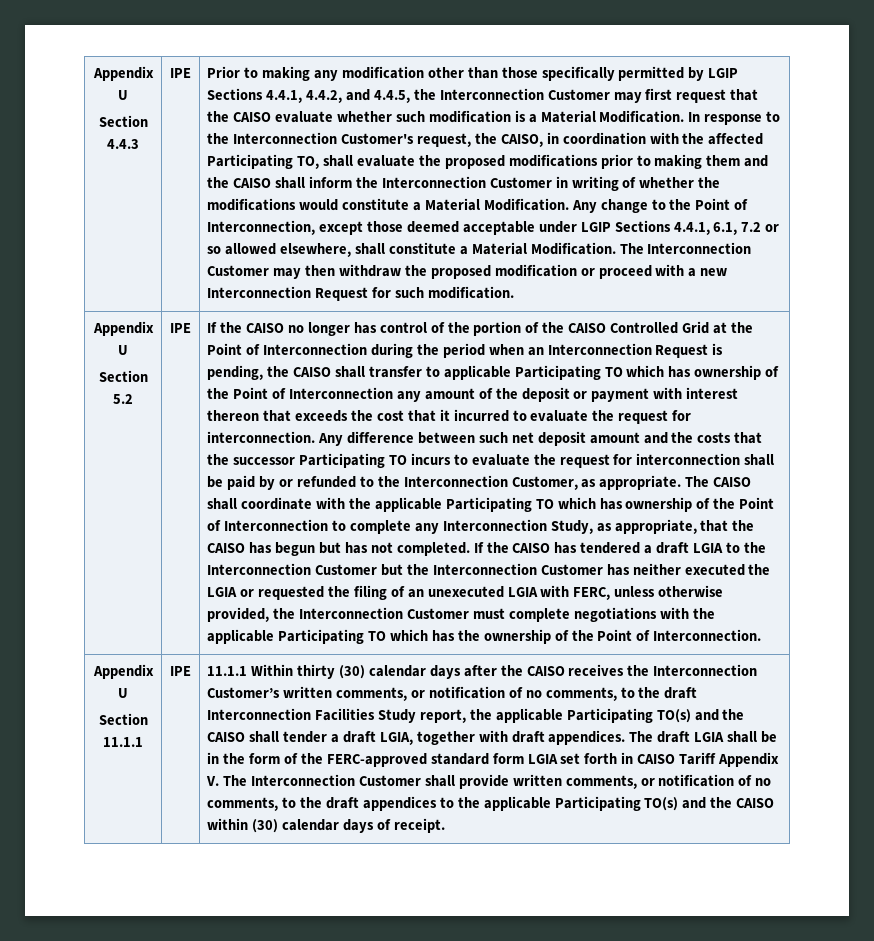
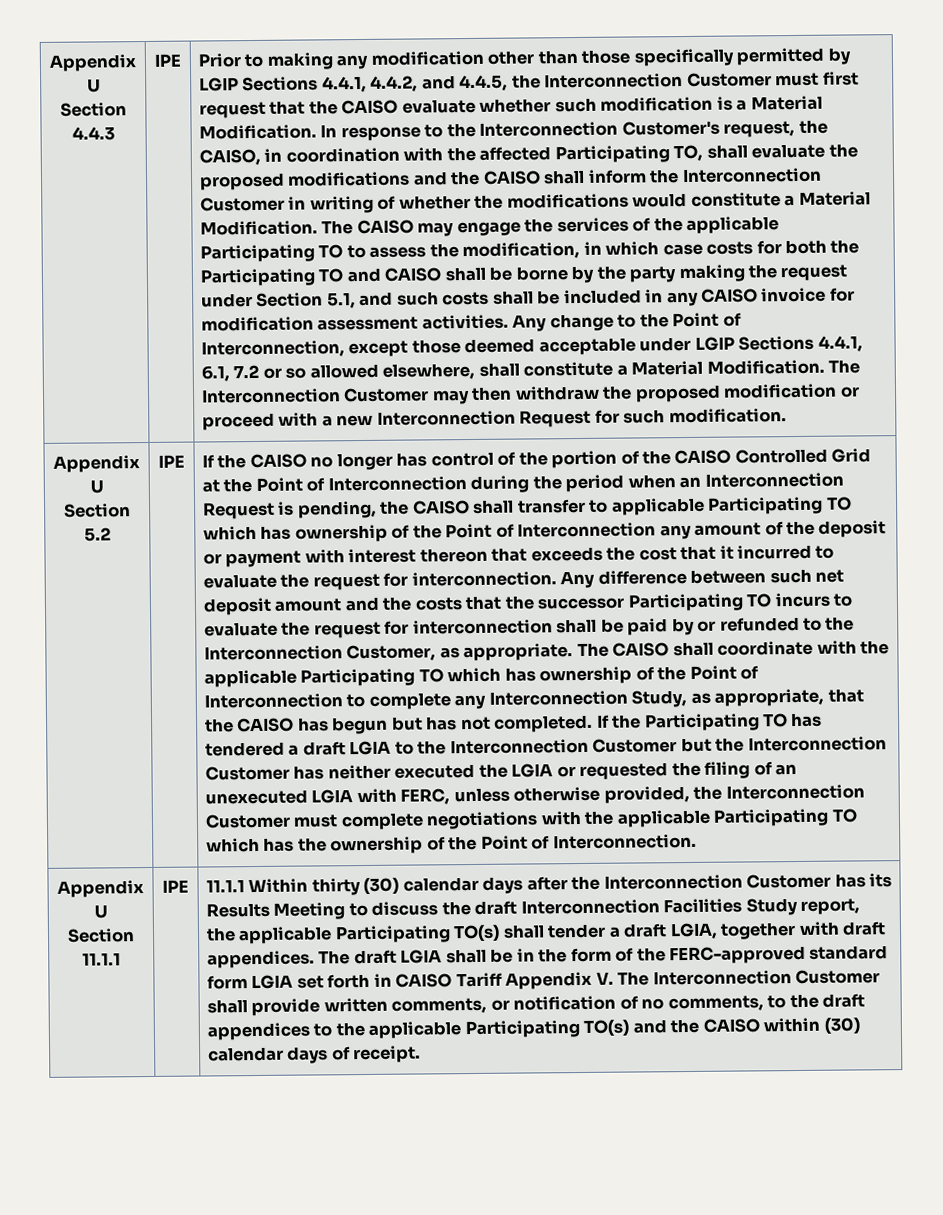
- Prior to making any modification other than those specifically permitted by LGIP Sections 4.4.1, 4.4.2, and 4.4.5, the Interconnection Customer may first request that the CAISO evaluate whether such modification is a Material Modification.
+ Prior to making any modification other than those specifically permitted by LGIP Sections 4.4.1, 4.4.2, and 4.4.5, the Interconnection Customer must first request that the CAISO evaluate whether such modification is a Material Modification.
- In response to the Interconnection Customer's request, the CAISO, in coordination with the affected Participating TO, shall evaluate the proposed modifications prior to making them and the CAISO shall inform the Interconnection Customer in writing of whether the modifications would constitute a Material Modification.
+ In response to the Interconnection Customer's request, the CAISO, in coordination with the affected Participating TO, shall evaluate the proposed modifications and the CAISO shall inform the Interconnection Customer in writing of whether the modifications would constitute a Material Modification.
+ The CAISO may engage the services of the applicable Participating TO to assess the modification, in which case costs for both the Participating TO and CAISO shall be borne by the party making the request under Section 5.1, and such costs shall be included in any CAISO invoice for modification assessment activities.
- If the CAISO has tendered a draft LGIA to the Interconnection Customer but the Interconnection Customer has neither executed the LGIA or requested the filing of an unexecuted LGIA with FERC, unless otherwise provided, the Interconnection Customer must complete negotiations with the applicable Participating TO which has the ownership of the Point of Interconnection.
+ If the Participating TO has tendered a draft LGIA to the Interconnection Customer but the Interconnection Customer has neither executed the LGIA or requested the filing of an unexecuted LGIA with FERC, unless otherwise provided, the Interconnection Customer must complete negotiations with the applicable Participating TO which has the ownership of the Point of Interconnection.
- 11.1.1 Within thirty (30) calendar days after the CAISO receives the Interconnection Customer’s written comments, or notification of no comments, to the draft Interconnection Facilities Study report, the applicable Participating TO(s) and the CAISO shall tender a draft LGIA, together with draft appendices.
+ 11.1.1 Within thirty (30) calendar days after the Interconnection Customer has its Results Meeting to discuss the draft Interconnection Facilities Study report, the applicable Participating TO(s) shall tender a draft LGIA, together with draft appendices.

